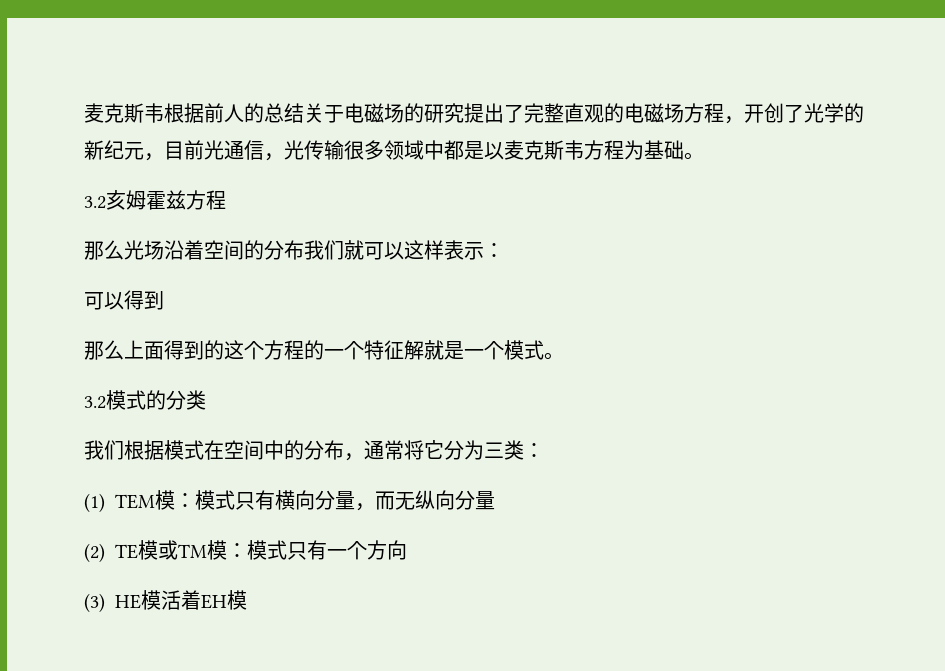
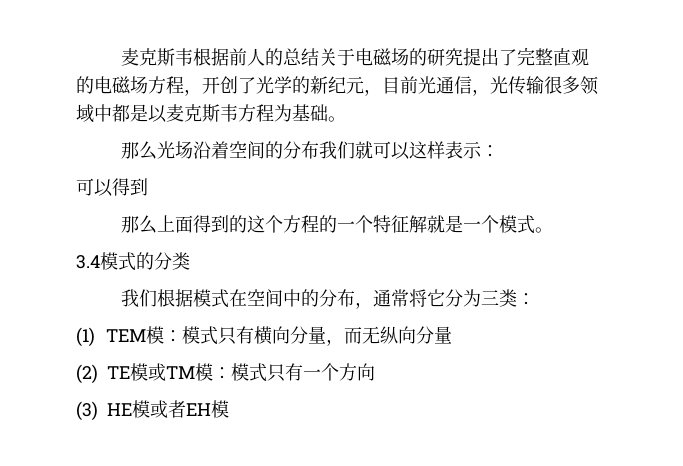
- 3.2亥姆霍兹方程
- 3.2模式的分类
+ 3.4模式的分类
- (3) HE模活着EH模
+ (3) HE模或者EH模

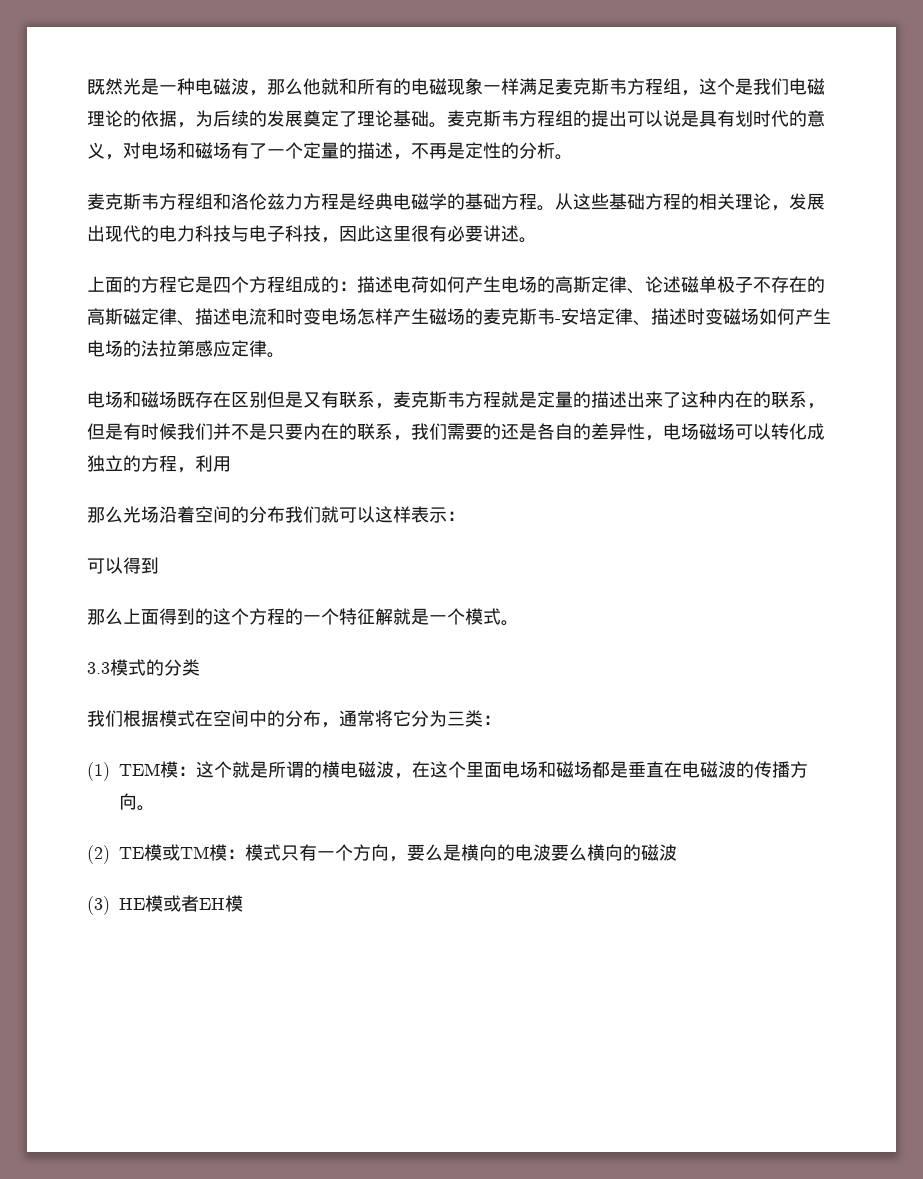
- 麦克斯韦根据前人的总结关于电磁场的研究提出了完整直观的电磁场方程，开创了光学的新纪元，目前光通信，光传输很多领域中都是以麦克斯韦方程为基础。
+ 既然光是一种电磁波，那么他就和所有的电磁现象一样满足麦克斯韦方程组，这个是我们电磁理论的依据，为后续的发展奠定了理论基础。麦克斯韦方程组的提出可以说是具有划时代的意义，对电场和磁场有了一个定量的描述，不再是定性的分析。
+ 麦克斯韦方程组和洛伦兹力方程是经典电磁学的基础方程。从这些基础方程的相关理论，发展出现代的电力科技与电子科技，因此这里很有必要讲述。
+ 上面的方程它是四个方程组成的：描述电荷如何产生电场的高斯定律、论述磁单极子不存在的高斯磁定律、描述电流和时变电场怎样产生磁场的麦克斯韦-安培定律、描述时变磁场如何产生电场的法拉第感应定律。
+ 电场和磁场既存在区别但是又有联系，麦克斯韦方程就是定量的描述出来了这种内在的联系，但是有时候我们并不是只要内在的联系，我们需要的还是各自的差异性，电场磁场可以转化成独立的方程，利用
- 3.4模式的分类
+ 3.3模式的分类
- (1) TEM模：模式只有横向分量，而无纵向分量
+ (1) TEM模：这个就是所谓的横电磁波，在这个里面电场和磁场都是垂直在电磁波的传播方向。
- (2) TE模或TM模：模式只有一个方向
+ (2) TE模或TM模：模式只有一个方向，要么是横向的电波要么横向的磁波

